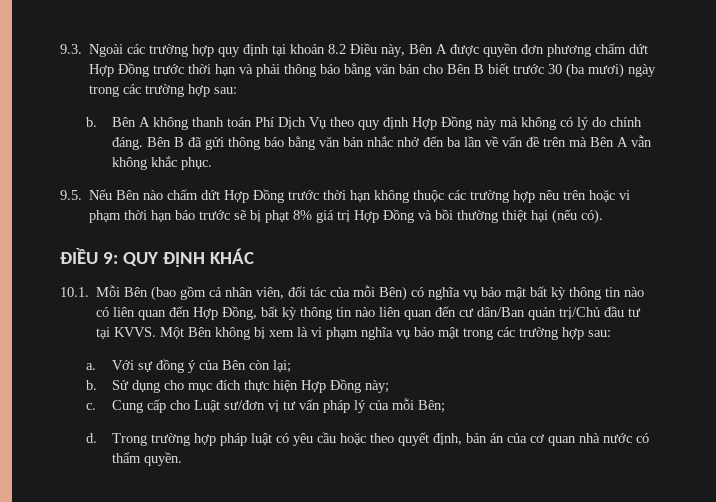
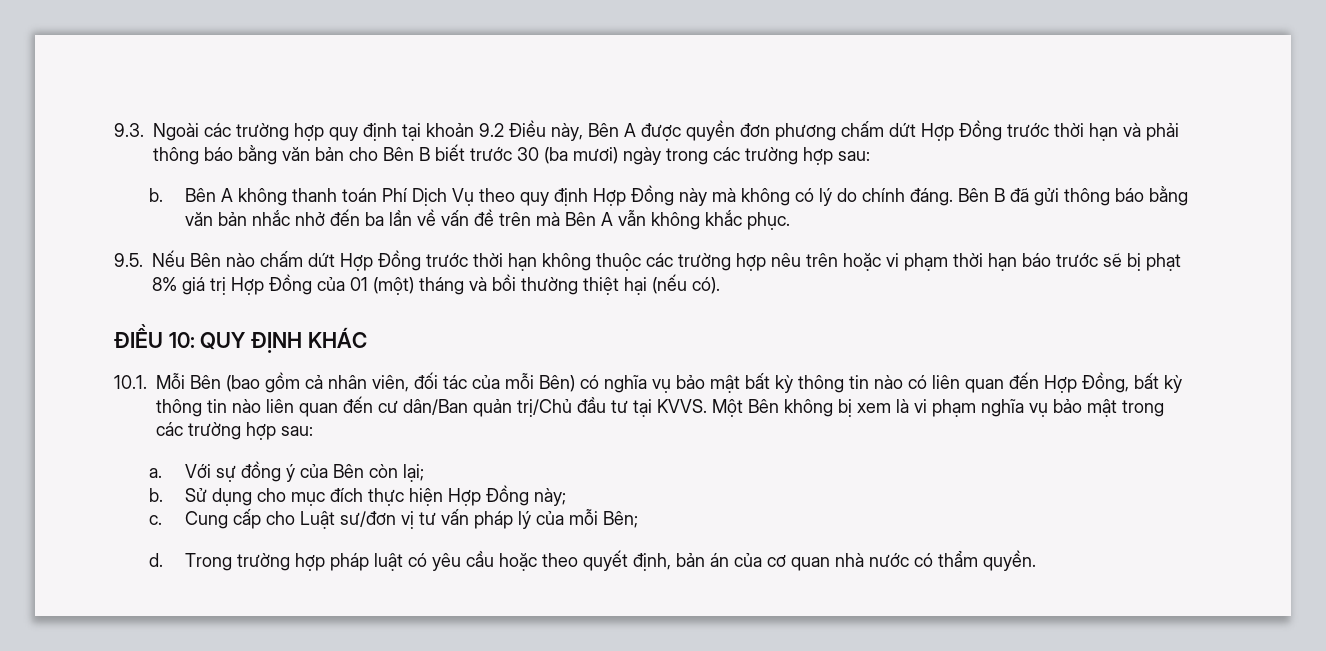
- 9.3. Ngoài các trường hợp quy định tại khoản 8.2 Điều này, Bên A được quyền đơn phương chấm dứt Hợp Đồng trước thời hạn và phải thông báo bằng văn bản cho Bên B biết trước 30 (ba mươi) ngày trong các trường hợp sau:
+ 9.3. Ngoài các trường hợp quy định tại khoản 9.2 Điều này, Bên A được quyền đơn phương chấm dứt Hợp Đồng trước thời hạn và phải thông báo bằng văn bản cho Bên B biết trước 30 (ba mươi) ngày trong các trường hợp sau:
- 9.5. Nếu Bên nào chấm dứt Hợp Đồng trước thời hạn không thuộc các trường hợp nêu trên hoặc vi phạm thời hạn báo trước sẽ bị phạt 8% giá trị Hợp Đồng và bồi thường thiệt hại (nếu có).
+ 9.5. Nếu Bên nào chấm dứt Hợp Đồng trước thời hạn không thuộc các trường hợp nêu trên hoặc vi phạm thời hạn báo trước sẽ bị phạt 8% giá trị Hợp Đồng của 01 (một) tháng và bồi thường thiệt hại (nếu có).
- ĐIỀU 9: QUY ĐỊNH KHÁC
+ ĐIỀU 10: QUY ĐỊNH KHÁC

